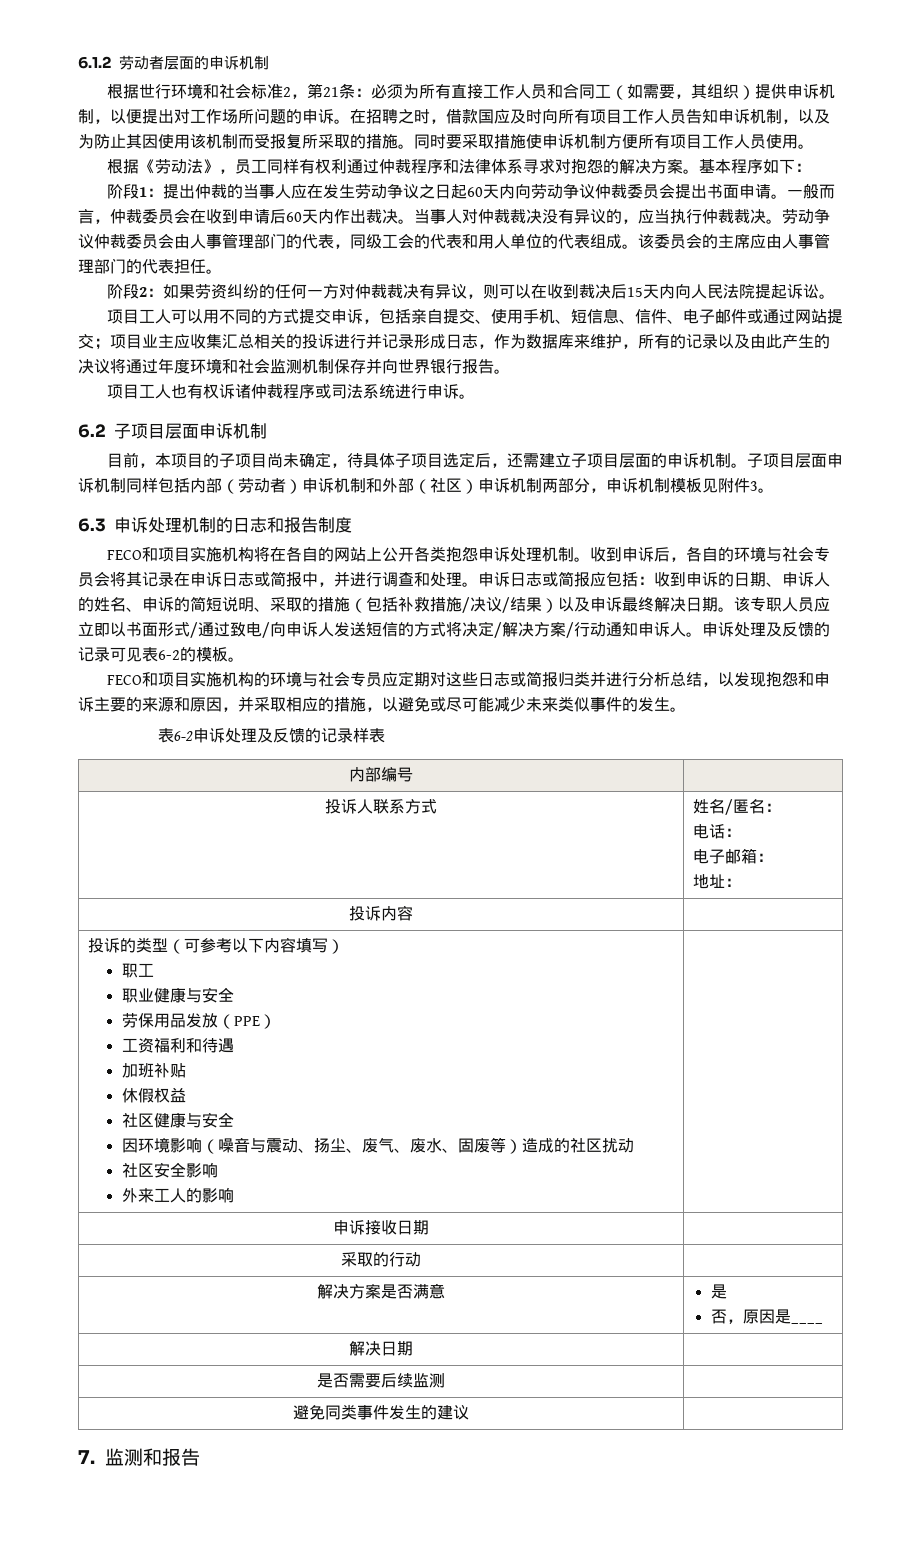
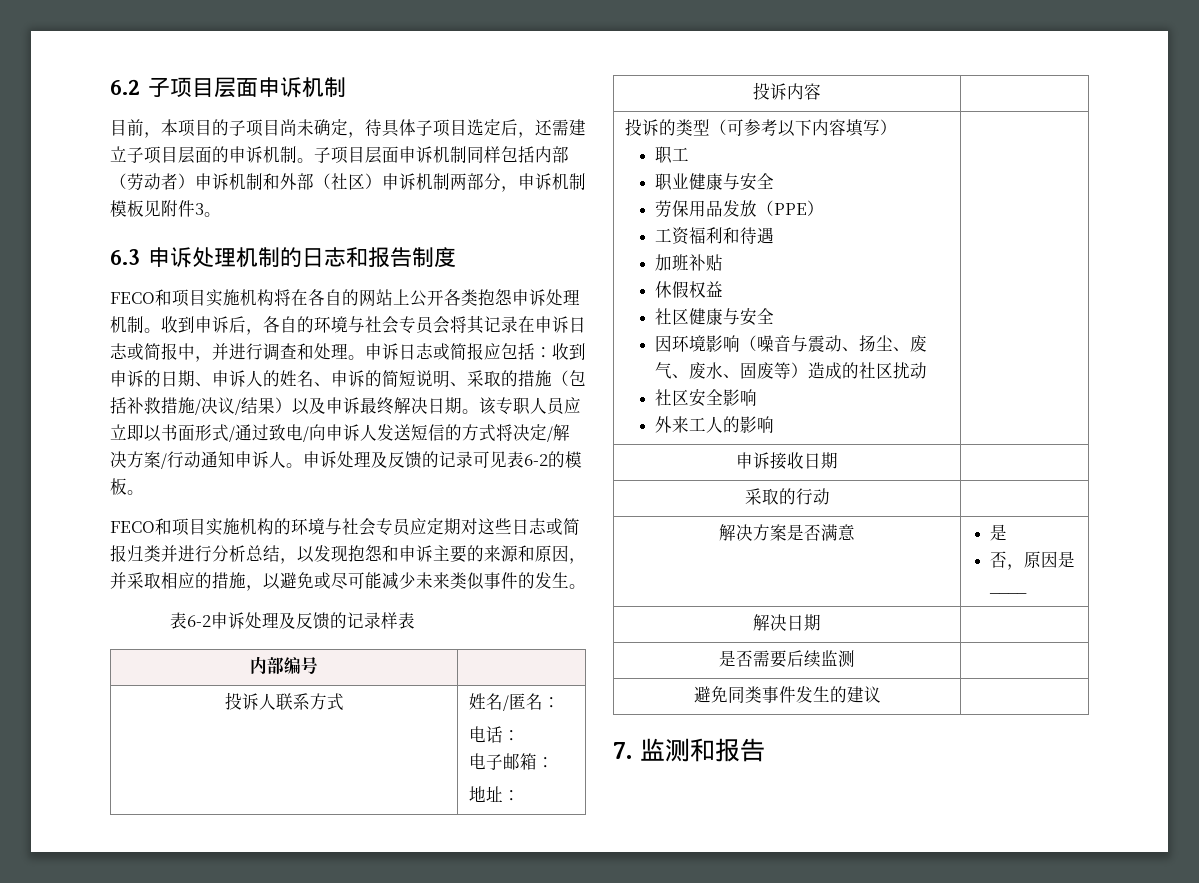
- 6.1.2劳动者层面的申诉机制
- 根据世行环境和社会标准2，第21条：必须为所有直接工作人员和合同工（如需要，其组织）提供申诉机制，以便提出对工作场所问题的申诉。在招聘之时，借款国应及时向所有项目工作人员告知申诉机制，以及为防止其因使用该机制而受报复所采取的措施。同时要采取措施使申诉机制方便所有项目工作人员使用。
- 根据《劳动法》，员工同样有权利通过仲裁程序和法律体系寻求对抱怨的解决方案。基本程序如下：
- 阶段1：提出仲裁的当事人应在发生劳动争议之日起60天内向劳动争议仲裁委员会提出书面申请。一般而言，仲裁委员会在收到申请后60天内作出裁决。当事人对仲裁裁决没有异议的，应当执行仲裁裁决。劳动争议仲裁委员会由人事管理部门的代表，同级工会的代表和用人单位的代表组成。该委员会的主席应由人事管理部门的代表担任。
- 阶段2：如果劳资纠纷的任何一方对仲裁裁决有异议，则可以在收到裁决后15天内向人民法院提起诉讼。
- 项目工人可以用不同的方式提交申诉，包括亲自提交、使用手机、短信息、信件、电子邮件或通过网站提交；项目业主应收集汇总相关的投诉进行并记录形成日志，作为数据库来维护，所有的记录以及由此产生的决议将通过年度环境和社会监测机制保存并向世界银行报告。
- 项目工人也有权诉诸仲裁程序或司法系统进行申诉。

